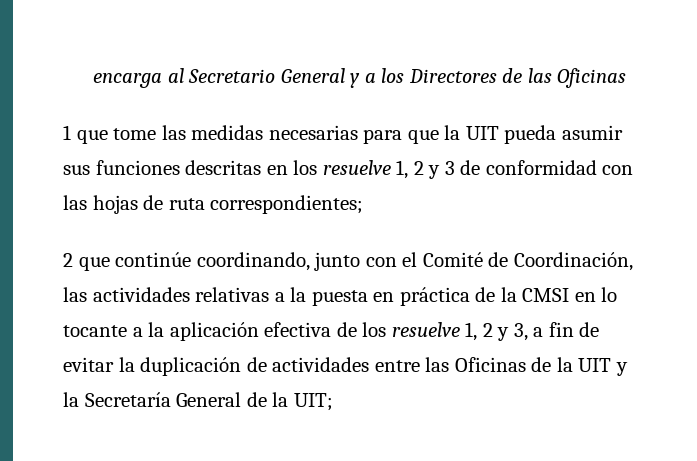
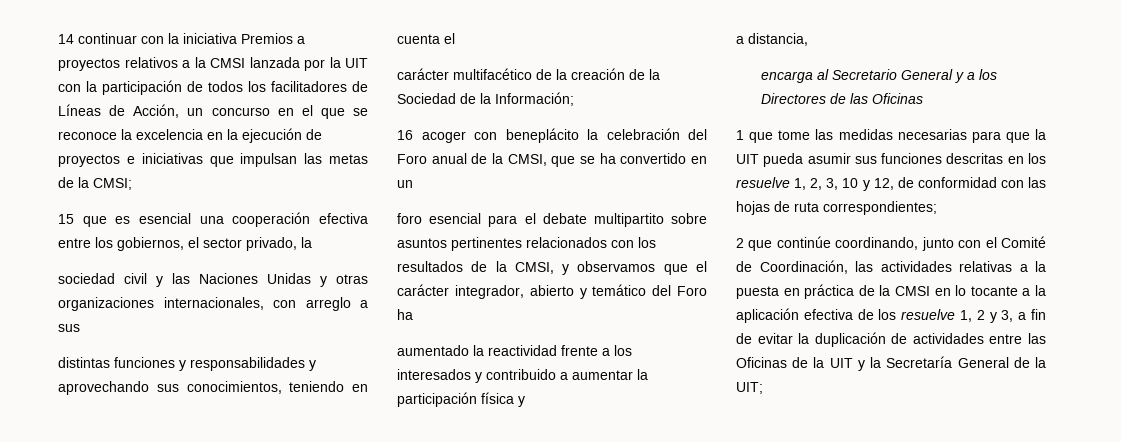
+ 14 continuar con la iniciativa Premios a proyectos relativos a la CMSI lanzada por la UIT con la participación de todos los facilitadores de Líneas de Acción, un concurso en el que se reconoce la excelencia en la ejecución de proyectos e iniciativas que impulsan las metas de la CMSI;
+ 15 que es esencial una cooperación efectiva entre los gobiernos, el sector privado, la
+ sociedad civil y las Naciones Unidas y otras organizaciones internacionales, con arreglo a sus
+ distintas funciones y responsabilidades y aprovechando sus conocimientos, teniendo en cuenta el
+ carácter multifacético de la creación de la Sociedad de la Información;
+ 16 acoger con beneplácito la celebración del Foro anual de la CMSI, que se ha convertido en un
+ foro esencial para el debate multipartito sobre asuntos pertinentes relacionados con los resultados de la CMSI, y observamos que el carácter integrador, abierto y temático del Foro ha
+ aumentado la reactividad frente a los interesados y contribuido a aumentar la participación física y
+ a distancia,
- 1 que tome las medidas necesarias para que la UIT pueda asumir sus funciones descritas en los resuelve 1, 2 y 3 de conformidad con las hojas de ruta correspondientes;
+ 1 que tome las medidas necesarias para que la UIT pueda asumir sus funciones descritas en los resuelve 1, 2, 3, 10 y 12, de conformidad con las hojas de ruta correspondientes;

